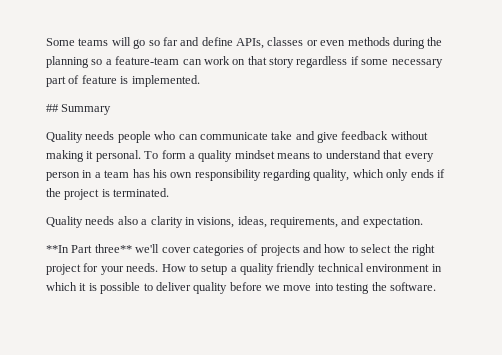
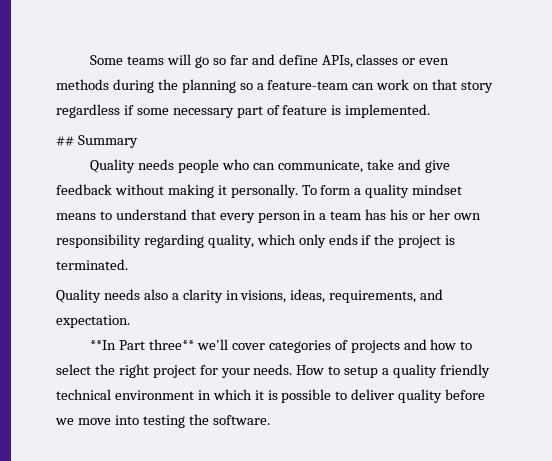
- Quality needs people who can communicate take and give feedback without making it personal.
+ Quality needs people who can communicate, take and give feedback without making it personally.
- To form a quality mindset means to understand that every person in a team has his own responsibility regarding quality, which only ends if the project is terminated.
+ To form a quality mindset means to understand that every person in a team has his or her own responsibility regarding quality, which only ends if the project is terminated.

